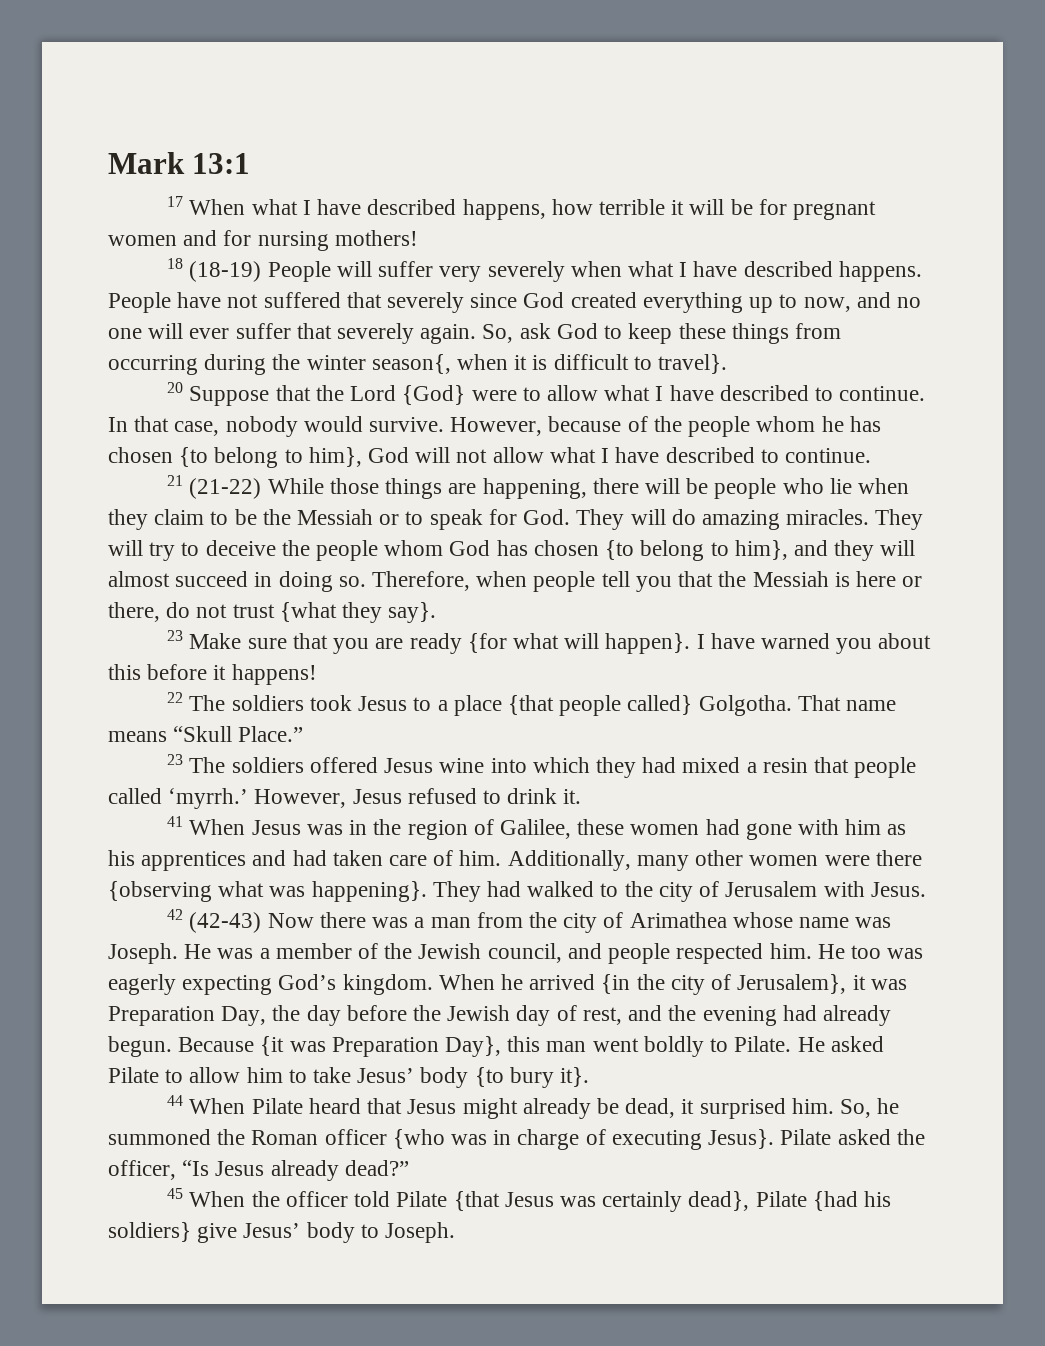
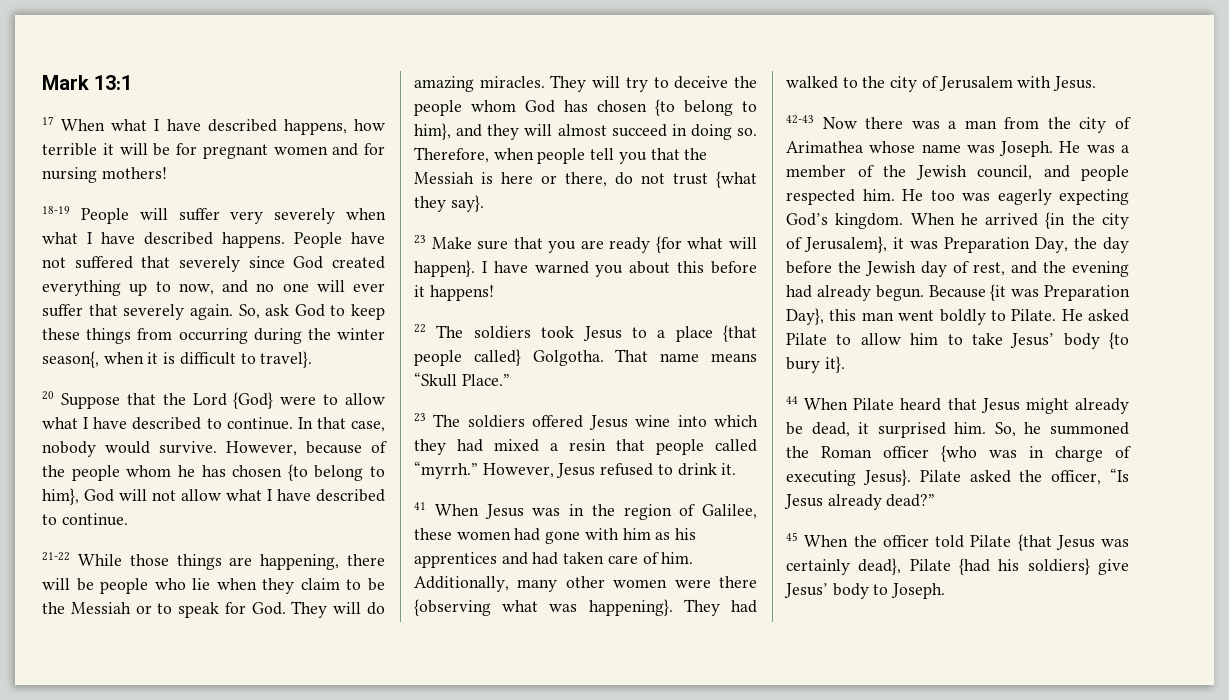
- 18 (18-19) People will suffer very severely when what I have described happens.
+ 18-19 People will suffer very severely when what I have described happens.
- 21 (21-22) While those things are happening, there will be people who lie when they claim to be the Messiah or to speak for God. They will do amazing miracles.
+ 21-22 While those things are happening, there will be people who lie when they claim to be the Messiah or to speak for God. They will do amazing miracles.
- 23 The soldiers offered Jesus wine into which they had mixed a resin that people called ‘myrrh.’
+ 23 The soldiers offered Jesus wine into which they had mixed a resin that people called “myrrh.”
- 42 (42-43) Now there was a man from the city of Arimathea whose name was Joseph.
+ 42-43 Now there was a man from the city of Arimathea whose name was Joseph.

